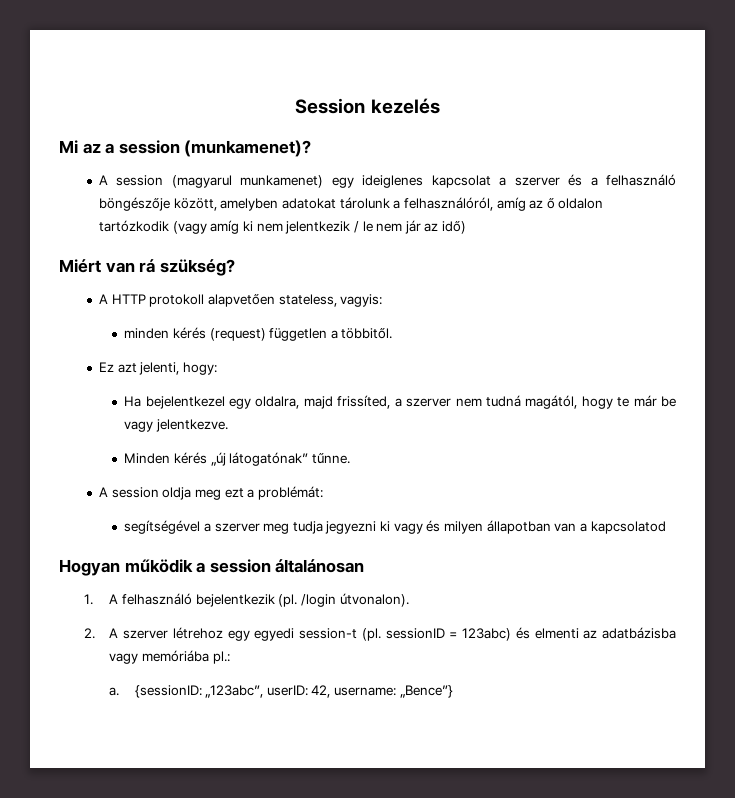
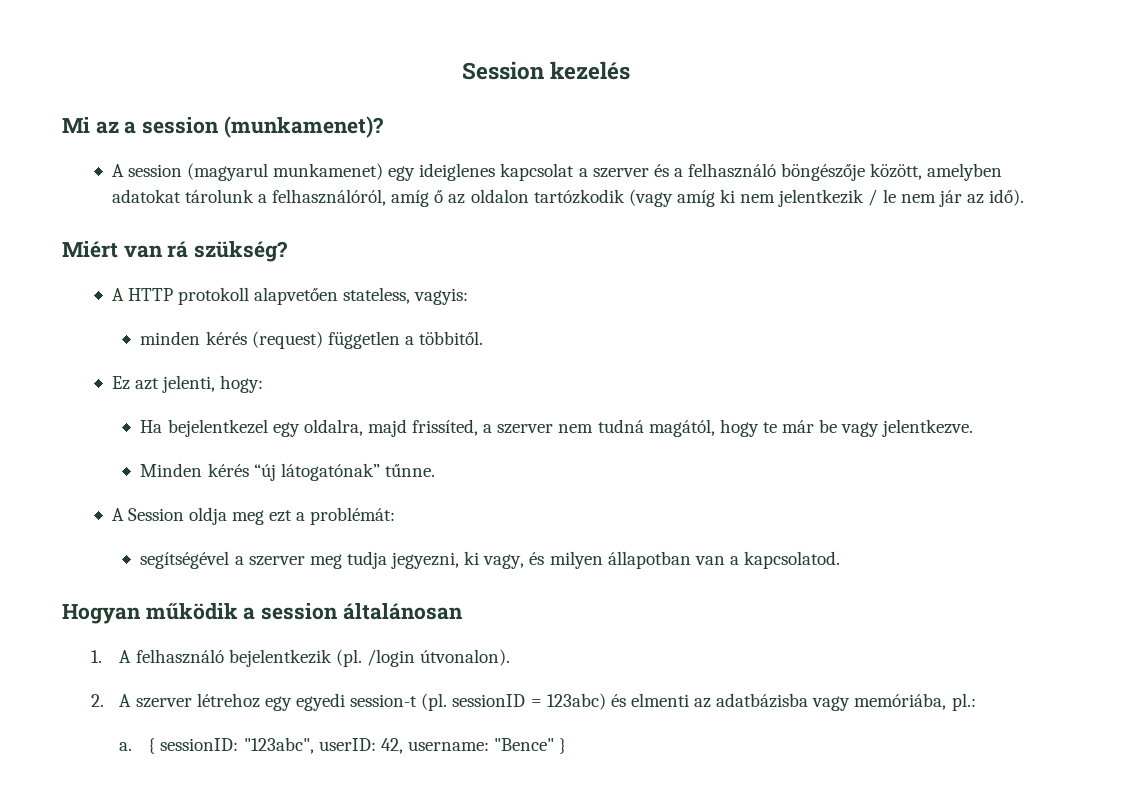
- A session (magyarul munkamenet) egy ideiglenes kapcsolat a szerver és a felhasználó böngészője között, amelyben adatokat tárolunk a felhasználóról, amíg az ő oldalon tartózkodik (vagy amíg ki nem jelentkezik / le nem jár az idő)
+ A session (magyarul munkamenet) egy ideiglenes kapcsolat a szerver és a felhasználó böngészője között, amelyben adatokat tárolunk a felhasználóról, amíg ő az oldalon tartózkodik (vagy amíg ki nem jelentkezik / le nem jár az idő).
- Minden kérés „új látogatónak” tűnne.
+ Minden kérés “új látogatónak” tűnne.
- A session oldja meg ezt a problémát:
+ A Session oldja meg ezt a problémát:
- segítségével a szerver meg tudja jegyezni ki vagy és milyen állapotban van a kapcsolatod
+ segítségével a szerver meg tudja jegyezni, ki vagy, és milyen állapotban van a kapcsolatod.
- 2. A szerver létrehoz egy egyedi session-t (pl. sessionID = 123abc) és elmenti az adatbázisba vagy memóriába pl.:
+ 2. A szerver létrehoz egy egyedi session-t (pl. sessionID = 123abc) és elmenti az adatbázisba vagy memóriába, pl.:
- {sessionID: „123abc”, userID: 42, username: „Bence”}
+ { sessionID: "123abc", userID: 42, username: "Bence" }

